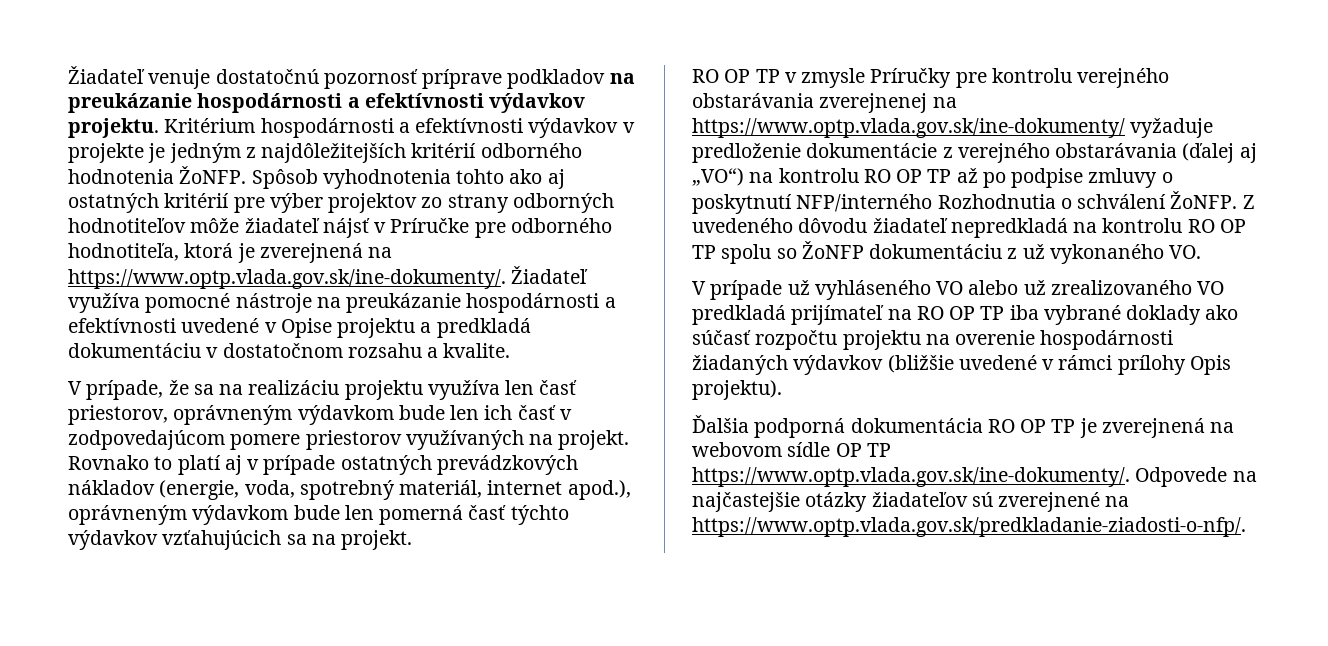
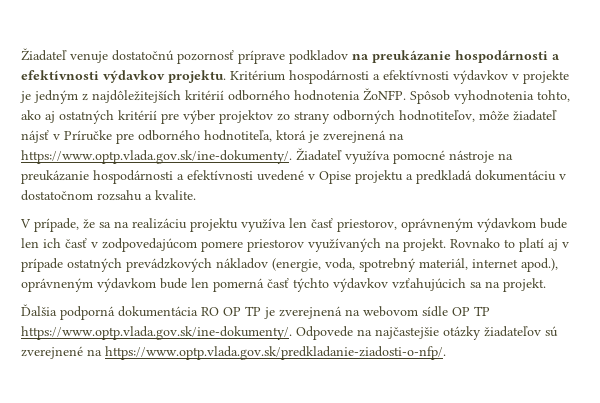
- Spôsob vyhodnotenia tohto ako aj ostatných kritérií pre výber projektov zo strany odborných hodnotiteľov môže žiadateľ nájsť v Príručke pre odborného hodnotiteľa, ktorá je zverejnená na https://www.optp.vlada.gov.sk/ine-dokumenty/. Žiadateľ využíva pomocné nástroje na preukázanie hospodárnosti a efektívnosti uvedené v Opise projektu a predkladá dokumentáciu v dostatočnom rozsahu a kvalite.
+ Spôsob vyhodnotenia tohto, ako aj ostatných kritérií pre výber projektov zo strany odborných hodnotiteľov, môže žiadateľ nájsť v Príručke pre odborného hodnotiteľa, ktorá je zverejnená na https://www.optp.vlada.gov.sk/ine-dokumenty/. Žiadateľ využíva pomocné nástroje na preukázanie hospodárnosti a efektívnosti uvedené v Opise projektu a predkladá dokumentáciu v dostatočnom rozsahu a kvalite.
- RO OP TP v zmysle Príručky pre kontrolu verejného obstarávania zverejnenej na https://www.optp.vlada.gov.sk/ine-dokumenty/ vyžaduje predloženie dokumentácie z verejného obstarávania (ďalej aj „VO“) na kontrolu RO OP TP až po podpise zmluvy o poskytnutí NFP/interného Rozhodnutia o schválení ŽoNFP. Z uvedeného dôvodu žiadateľ nepredkladá na kontrolu RO OP TP spolu so ŽoNFP dokumentáciu z už vykonaného VO.
- V prípade už vyhláseného VO alebo už zrealizovaného VO predkladá prijímateľ na RO OP TP iba vybrané doklady ako súčasť rozpočtu projektu na overenie hospodárnosti žiadaných výdavkov (bližšie uvedené v rámci prílohy Opis projektu).

